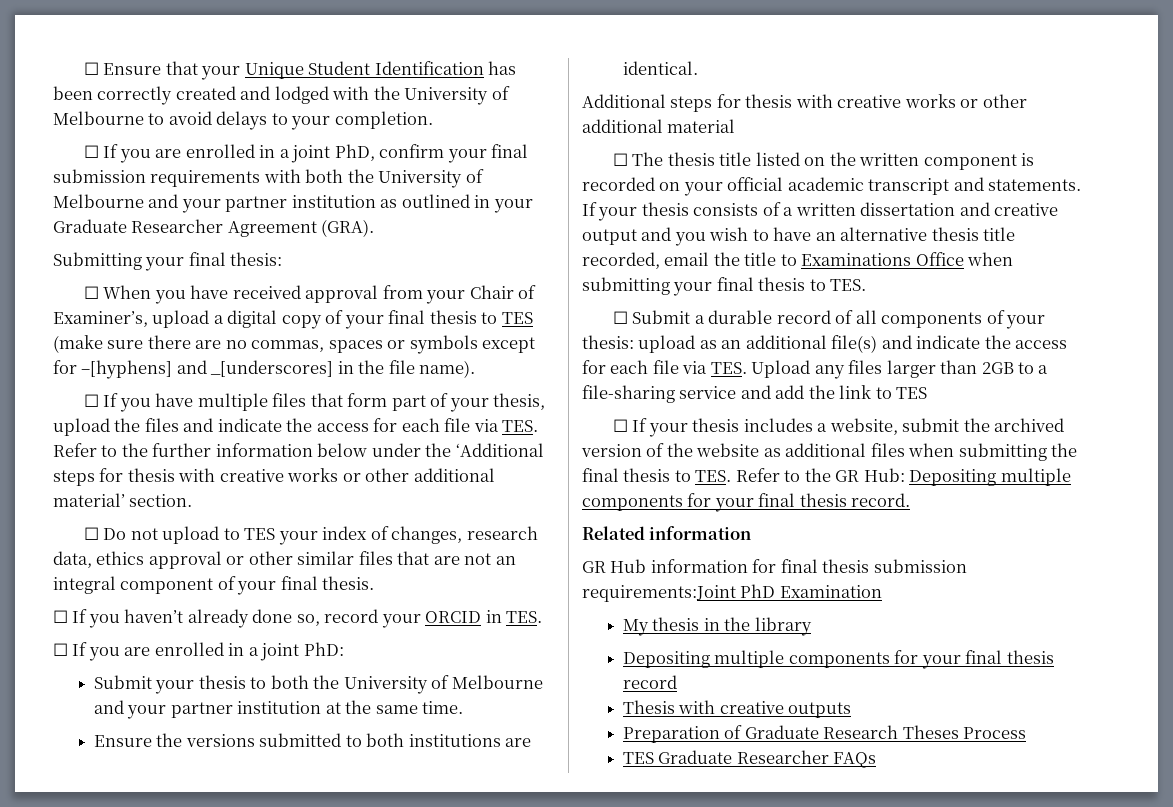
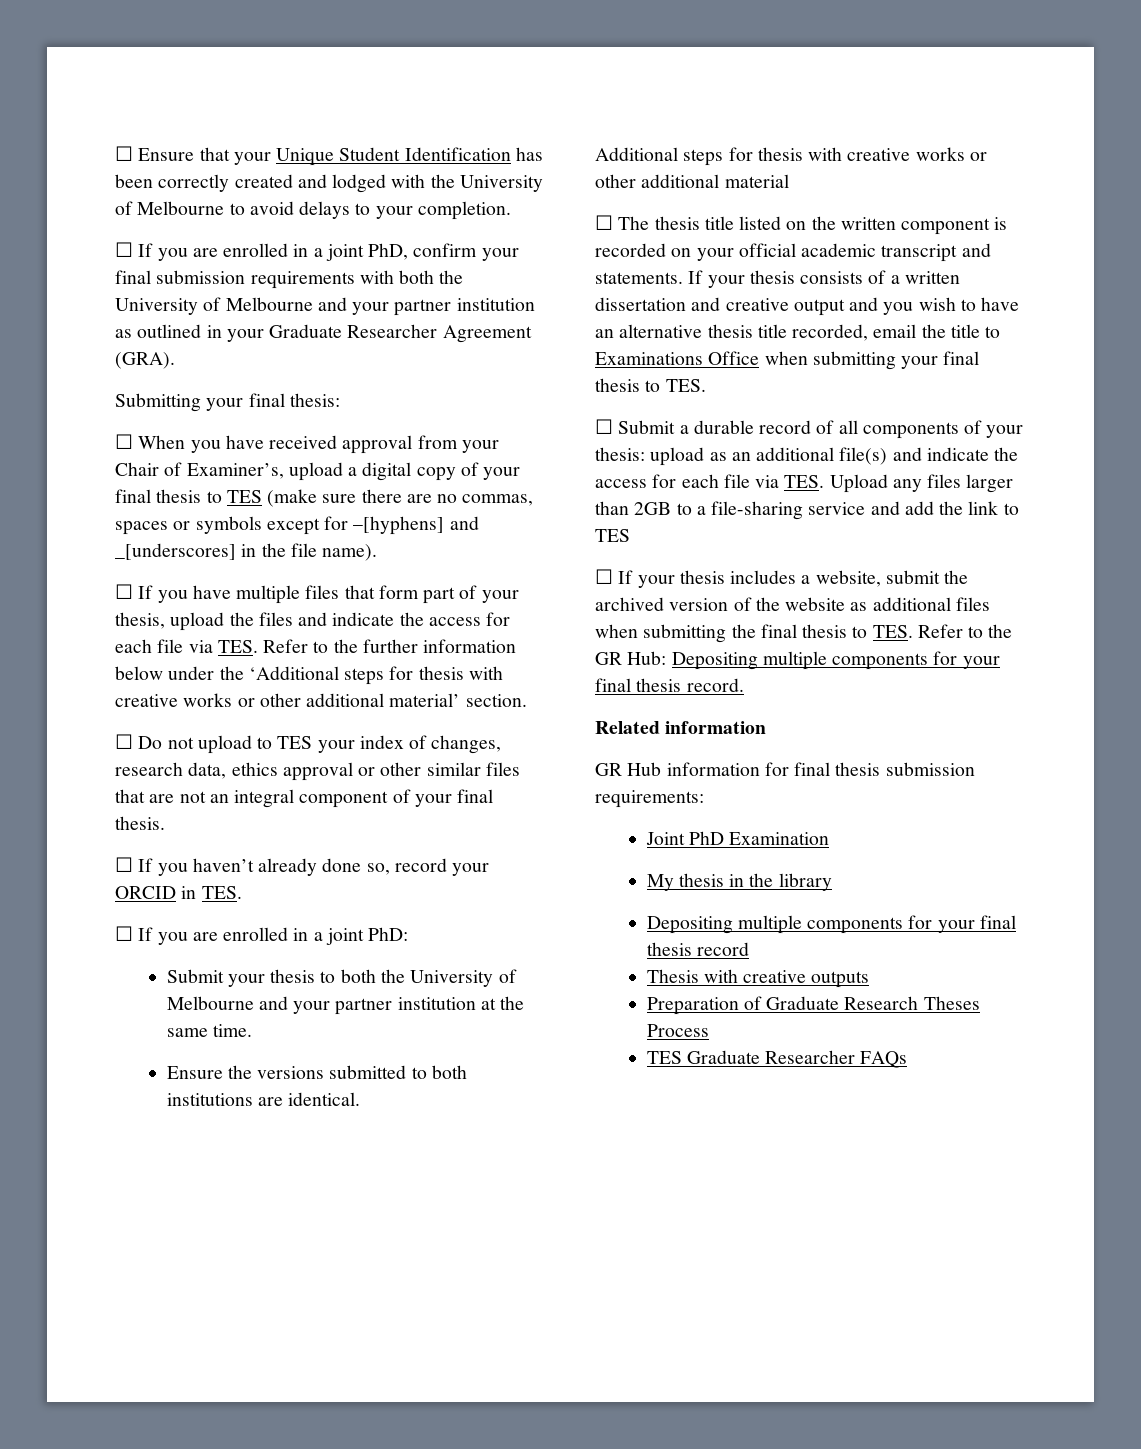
- GR Hub information for final thesis submission requirements:Joint PhD Examination
+ GR Hub information for final thesis submission requirements:
+ Joint PhD Examination

